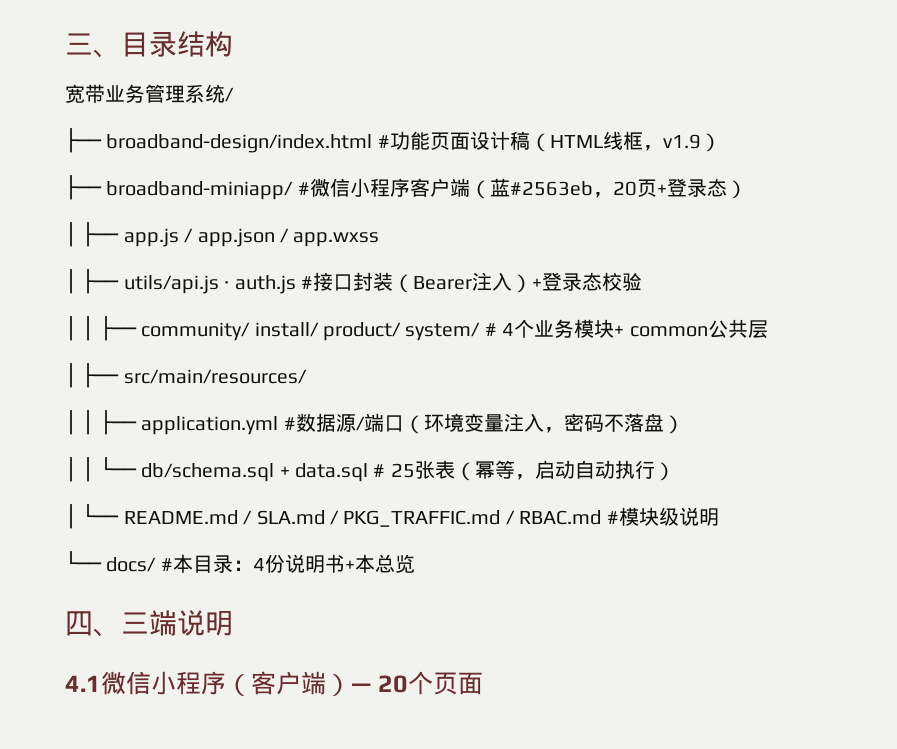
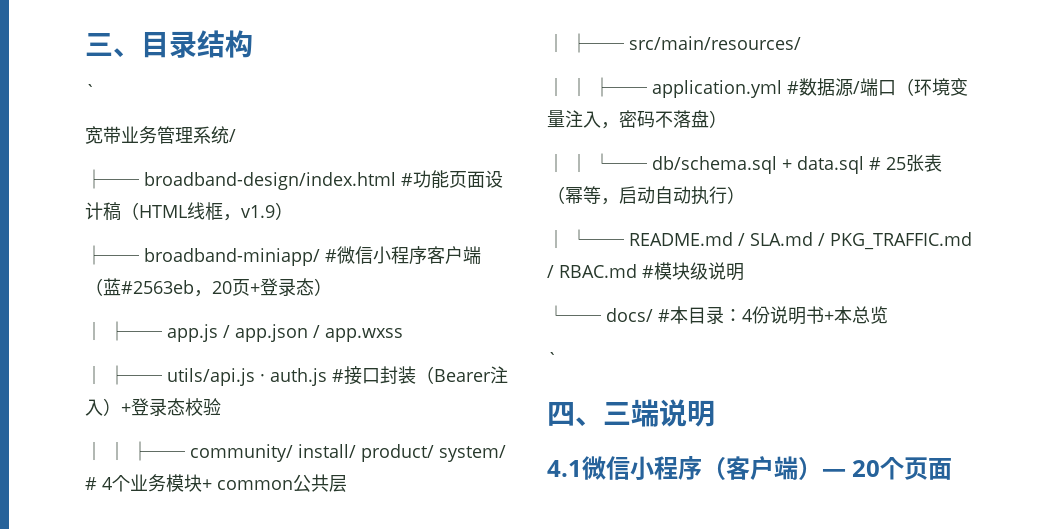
  三、目录结构
+ `
  └── docs/ #本目录：4份说明书+本总览
+ `

